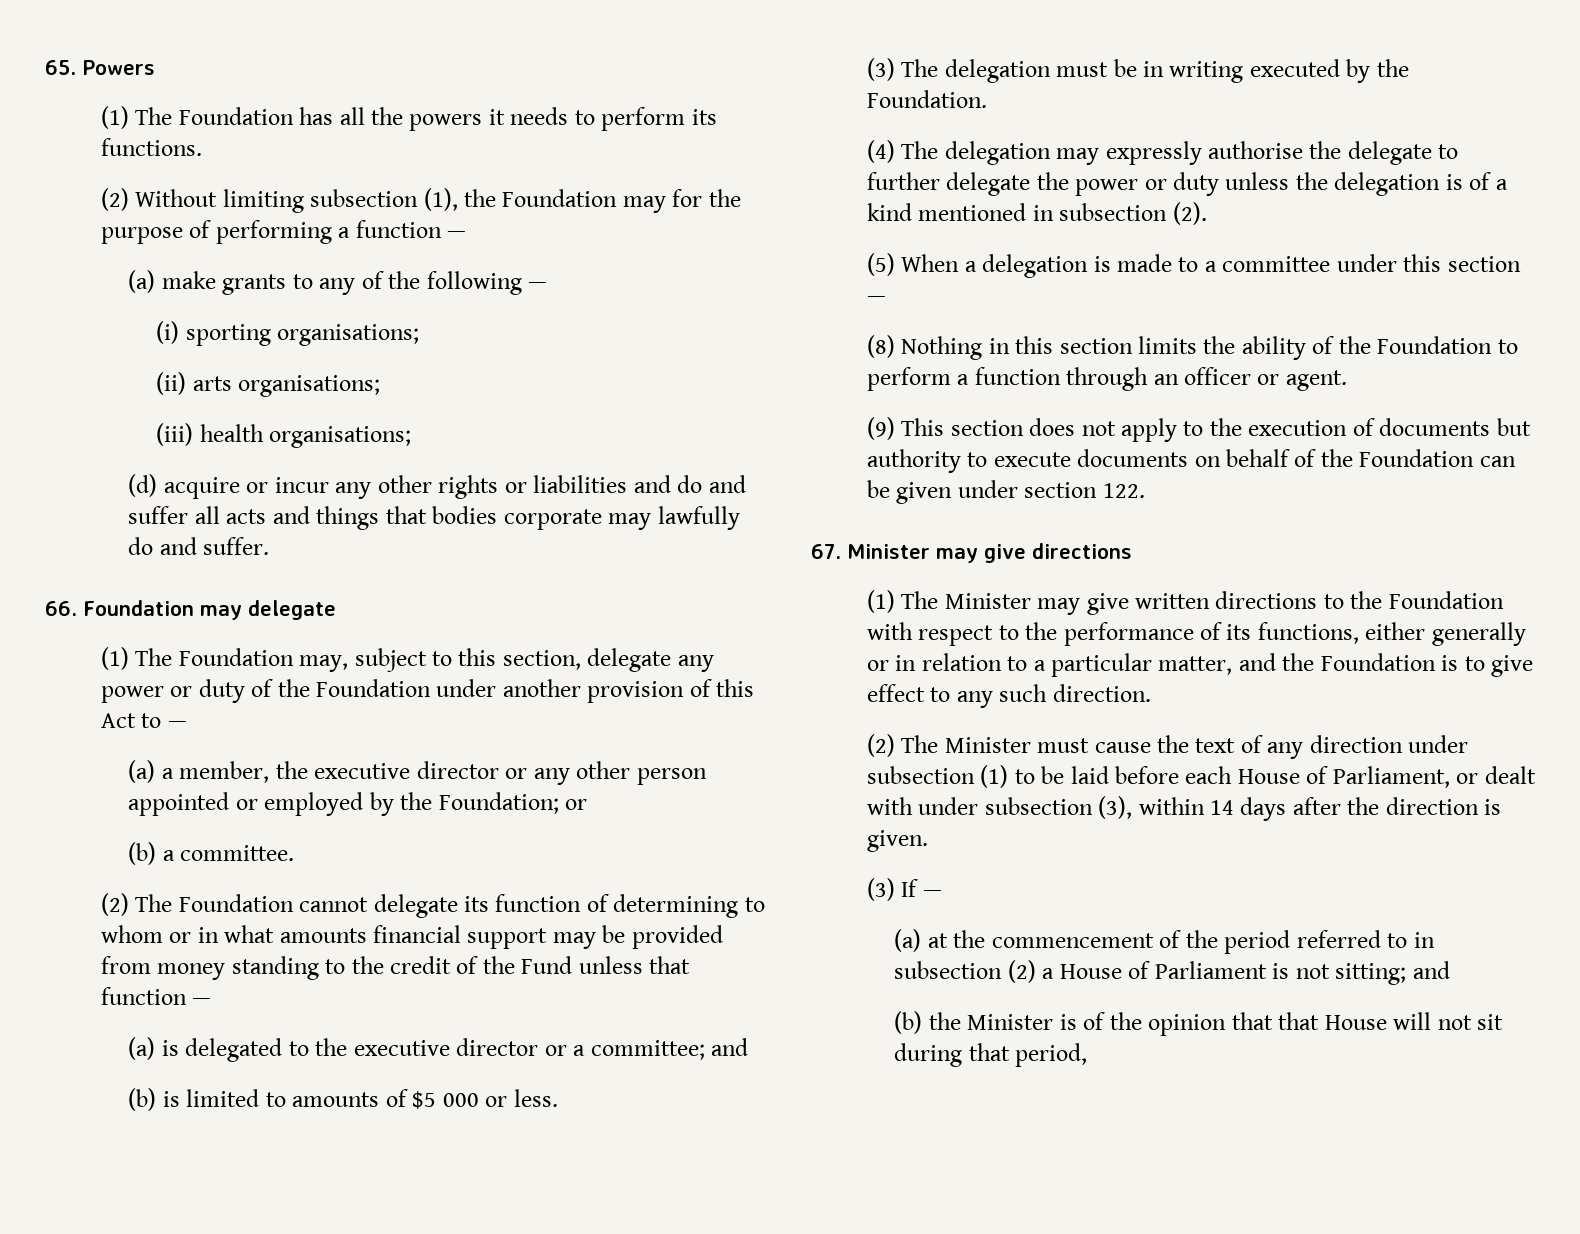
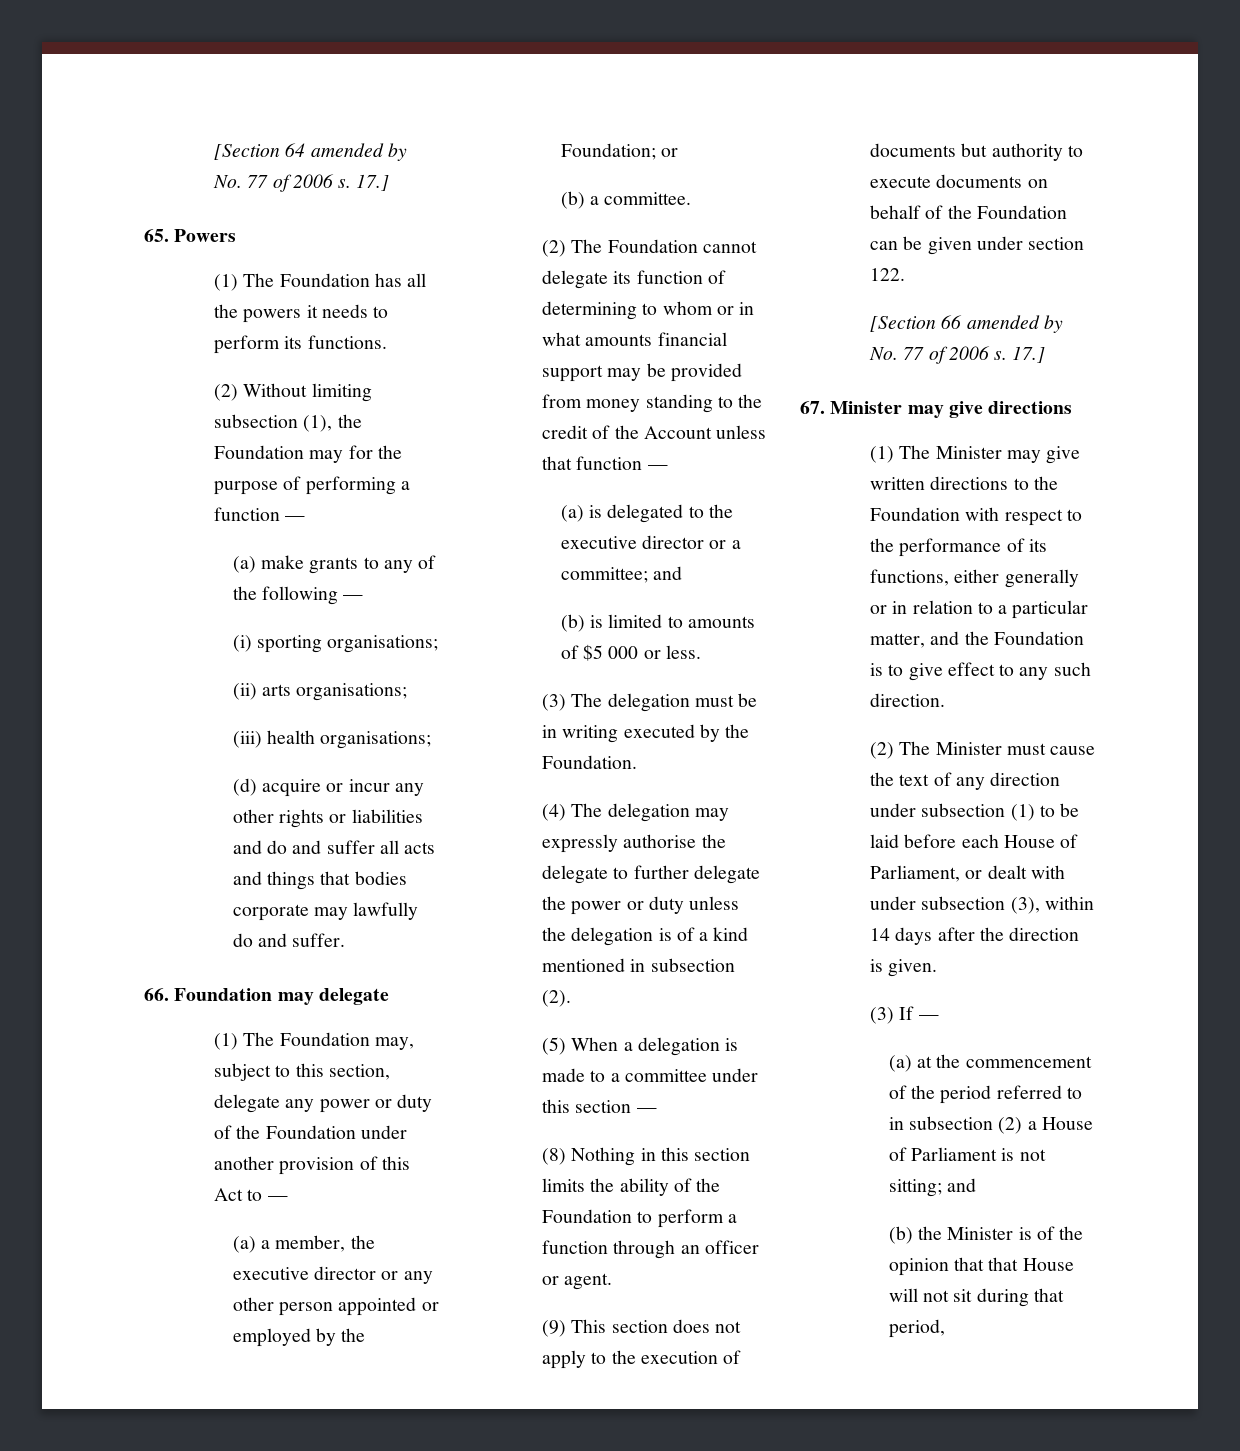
+ [Section 64 amended by No. 77 of 2006 s. 17.]
- (2) The Foundation cannot delegate its function of determining to whom or in what amounts financial support may be provided from money standing to the credit of the Fund unless that function —
+ (2) The Foundation cannot delegate its function of determining to whom or in what amounts financial support may be provided from money standing to the credit of the Account unless that function —
+ [Section 66 amended by No. 77 of 2006 s. 17.]

